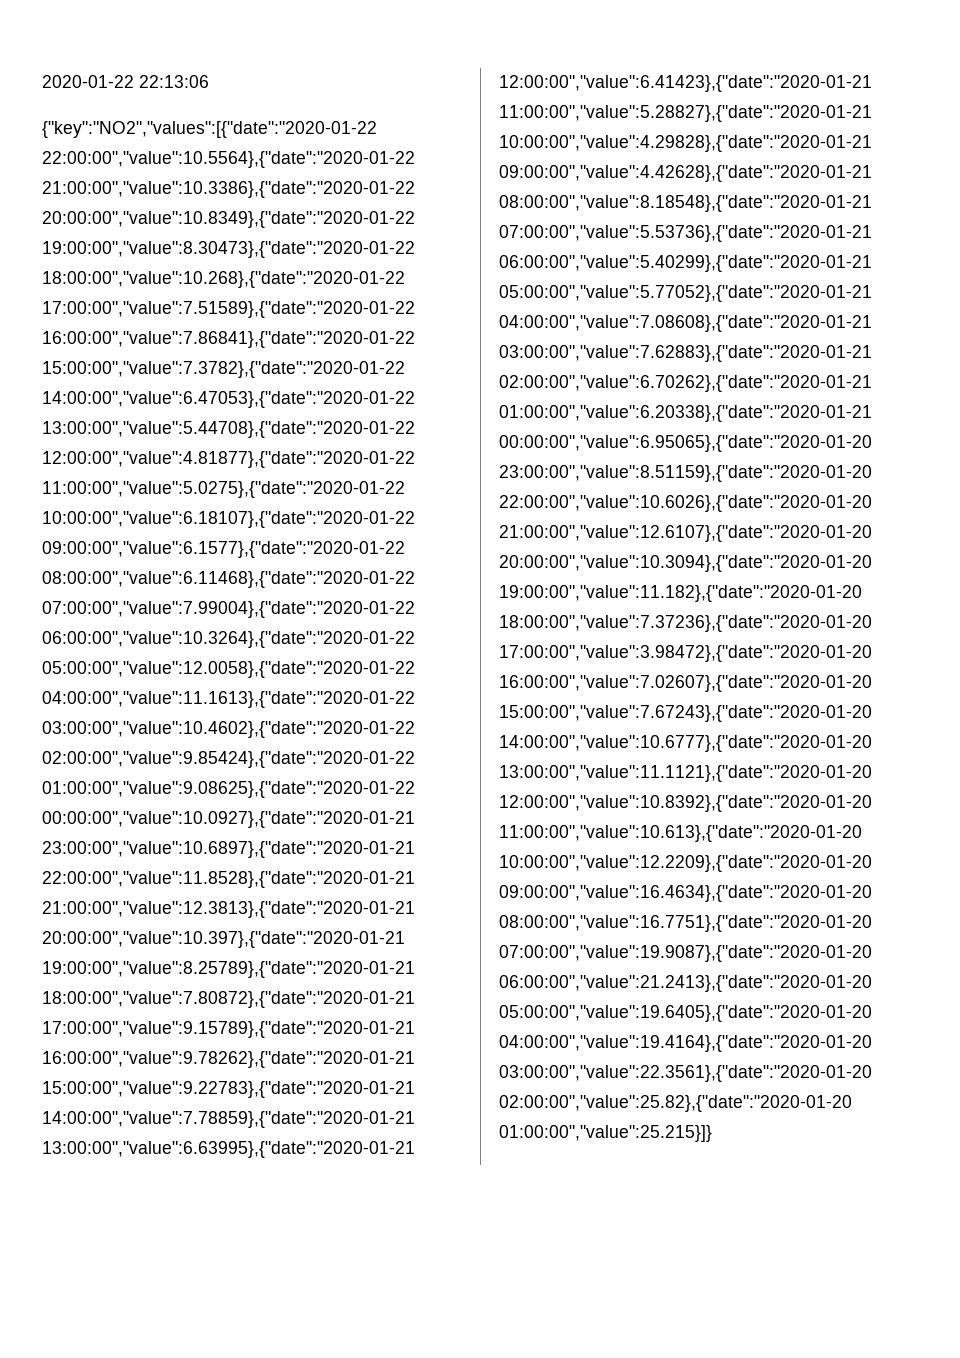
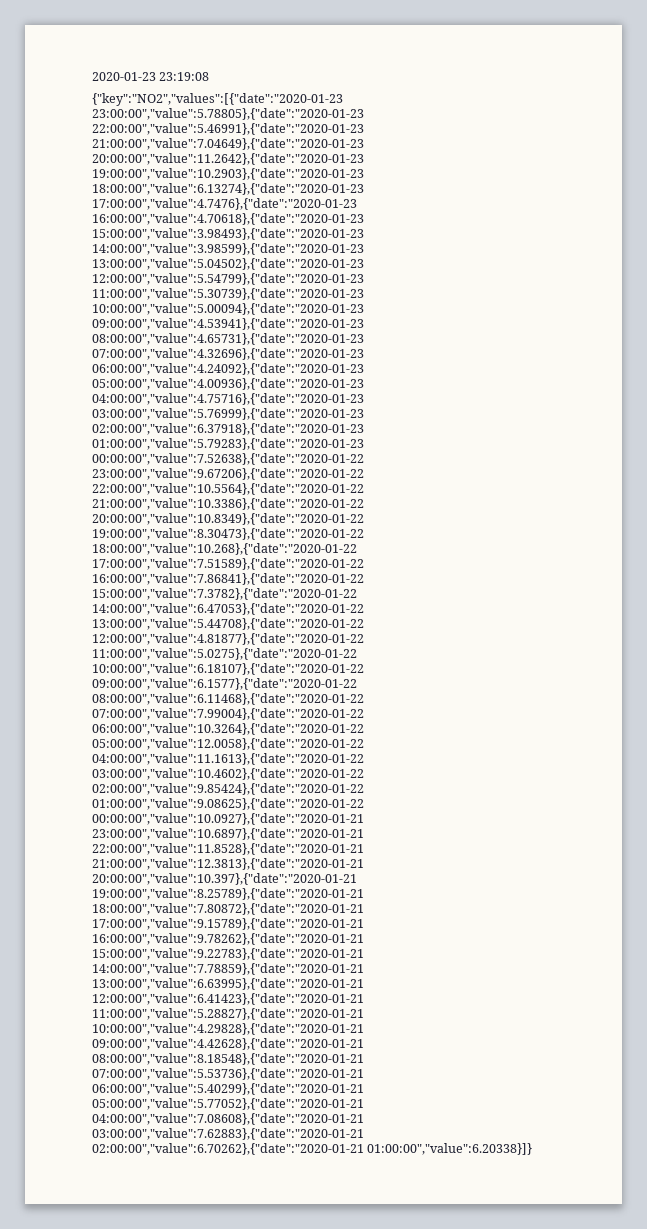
- 2020-01-22 22:13:06
- {"key":"NO2","values":[{"date":"2020-01-22 22:00:00","value":10.5564},{"date":"2020-01-22 21:00:00","value":10.3386},{"date":"2020-01-22 20:00:00","value":10.8349},{"date":"2020-01-22 19:00:00","value":8.30473},{"date":"2020-01-22 18:00:00","value":10.268},{"date":"2020-01-22 17:00:00","value":7.51589},{"date":"2020-01-22 16:00:00","value":7.86841},{"date":"2020-01-22 15:00:00","value":7.3782},{"date":"2020-01-22 14:00:00","value":6.47053},{"date":"2020-01-22 13:00:00","value":5.44708},{"date":"2020-01-22 12:00:00","value":4.81877},{"date":"2020-01-22 11:00:00","value":5.0275},{"date":"2020-01-22 10:00:00","value":6.18107},{"date":"2020-01-22 09:00:00","value":6.1577},{"date":"2020-01-22 08:00:00","value":6.11468},{"date":"2020-01-22 07:00:00","value":7.99004},{"date":"2020-01-22 06:00:00","value":10.3264},{"date":"2020-01-22 05:00:00","value":12.0058},{"date":"2020-01-22 04:00:00","value":11.1613},{"date":"2020-01-22 03:00:00","value":10.4602},{"date":"2020-01-22 02:00:00","value":9.85424},{"date":"2020-01-22 01:00:00","value":9.08625},{"date":"2020-01-22 00:00:00","value":10.0927},{"date":"2020-01-21 23:00:00","value":10.6897},{"date":"2020-01-21 22:00:00","value":11.8528},{"date":"2020-01-21 21:00:00","value":12.3813},{"date":"2020-01-21 20:00:00","value":10.397},{"date":"2020-01-21 19:00:00","value":8.25789},{"date":"2020-01-21 18:00:00","value":7.80872},{"date":"2020-01-21 17:00:00","value":9.15789},{"date":"2020-01-21 16:00:00","value":9.78262},{"date":"2020-01-21 15:00:00","value":9.22783},{"date":"2020-01-21 14:00:00","value":7.78859},{"date":"2020-01-21 13:00:00","value":6.63995},{"date":"2020-01-21 12:00:00","value":6.41423},{"date":"2020-01-21 11:00:00","value":5.28827},{"date":"2020-01-21 10:00:00","value":4.29828},{"date":"2020-01-21 09:00:00","value":4.42628},{"date":"2020-01-21 08:00:00","value":8.18548},{"date":"2020-01-21 07:00:00","value":5.53736},{"date":"2020-01-21 06:00:00","value":5.40299},{"date":"2020-01-21 05:00:00","value":5.77052},{"date":"2020-01-21 04:00:00","value":7.08608},{"date":"2020-01-21 03:00:00","value":7.62883},{"date":"2020-01-21 02:00:00","value":6.70262},{"date":"2020-01-21 01:00:00","value":6.20338},{"date":"2020-01-21 00:00:00","value":6.95065},{"date":"2020-01-20 23:00:00","value":8.51159},{"date":"2020-01-20 22:00:00","value":10.6026},{"date":"2020-01-20 21:00:00","value":12.6107},{"date":"2020-01-20 20:00:00","value":10.3094},{"date":"2020-01-20 19:00:00","value":11.182},{"date":"2020-01-20 18:00:00","value":7.37236},{"date":"2020-01-20 17:00:00","value":3.98472},{"date":"2020-01-20 16:00:00","value":7.02607},{"date":"2020-01-20 15:00:00","value":7.67243},{"date":"2020-01-20 14:00:00","value":10.6777},{"date":"2020-01-20 13:00:00","value":11.1121},{"date":"2020-01-20 12:00:00","value":10.8392},{"date":"2020-01-20 11:00:00","value":10.613},{"date":"2020-01-20 10:00:00","value":12.2209},{"date":"2020-01-20 09:00:00","value":16.4634},{"date":"2020-01-20 08:00:00","value":16.7751},{"date":"2020-01-20 07:00:00","value":19.9087},{"date":"2020-01-20 06:00:00","value":21.2413},{"date":"2020-01-20 05:00:00","value":19.6405},{"date":"2020-01-20 04:00:00","value":19.4164},{"date":"2020-01-20 03:00:00","value":22.3561},{"date":"2020-01-20 02:00:00","value":25.82},{"date":"2020-01-20 01:00:00","value":25.215}]}
+ 2020-01-23 23:19:08
+ {"key":"NO2","values":[{"date":"2020-01-23 23:00:00","value":5.78805},{"date":"2020-01-23 22:00:00","value":5.46991},{"date":"2020-01-23 21:00:00","value":7.04649},{"date":"2020-01-23 20:00:00","value":11.2642},{"date":"2020-01-23 19:00:00","value":10.2903},{"date":"2020-01-23 18:00:00","value":6.13274},{"date":"2020-01-23 17:00:00","value":4.7476},{"date":"2020-01-23 16:00:00","value":4.70618},{"date":"2020-01-23 15:00:00","value":3.98493},{"date":"2020-01-23 14:00:00","value":3.98599},{"date":"2020-01-23 13:00:00","value":5.04502},{"date":"2020-01-23 12:00:00","value":5.54799},{"date":"2020-01-23 11:00:00","value":5.30739},{"date":"2020-01-23 10:00:00","value":5.00094},{"date":"2020-01-23 09:00:00","value":4.53941},{"date":"2020-01-23 08:00:00","value":4.65731},{"date":"2020-01-23 07:00:00","value":4.32696},{"date":"2020-01-23 06:00:00","value":4.24092},{"date":"2020-01-23 05:00:00","value":4.00936},{"date":"2020-01-23 04:00:00","value":4.75716},{"date":"2020-01-23 03:00:00","value":5.76999},{"date":"2020-01-23 02:00:00","value":6.37918},{"date":"2020-01-23 01:00:00","value":5.79283},{"date":"2020-01-23 00:00:00","value":7.52638},{"date":"2020-01-22 23:00:00","value":9.67206},{"date":"2020-01-22 22:00:00","value":10.5564},{"date":"2020-01-22 21:00:00","value":10.3386},{"date":"2020-01-22 20:00:00","value":10.8349},{"date":"2020-01-22 19:00:00","value":8.30473},{"date":"2020-01-22 18:00:00","value":10.268},{"date":"2020-01-22 17:00:00","value":7.51589},{"date":"2020-01-22 16:00:00","value":7.86841},{"date":"2020-01-22 15:00:00","value":7.3782},{"date":"2020-01-22 14:00:00","value":6.47053},{"date":"2020-01-22 13:00:00","value":5.44708},{"date":"2020-01-22 12:00:00","value":4.81877},{"date":"2020-01-22 11:00:00","value":5.0275},{"date":"2020-01-22 10:00:00","value":6.18107},{"date":"2020-01-22 09:00:00","value":6.1577},{"date":"2020-01-22 08:00:00","value":6.11468},{"date":"2020-01-22 07:00:00","value":7.99004},{"date":"2020-01-22 06:00:00","value":10.3264},{"date":"2020-01-22 05:00:00","value":12.0058},{"date":"2020-01-22 04:00:00","value":11.1613},{"date":"2020-01-22 03:00:00","value":10.4602},{"date":"2020-01-22 02:00:00","value":9.85424},{"date":"2020-01-22 01:00:00","value":9.08625},{"date":"2020-01-22 00:00:00","value":10.0927},{"date":"2020-01-21 23:00:00","value":10.6897},{"date":"2020-01-21 22:00:00","value":11.8528},{"date":"2020-01-21 21:00:00","value":12.3813},{"date":"2020-01-21 20:00:00","value":10.397},{"date":"2020-01-21 19:00:00","value":8.25789},{"date":"2020-01-21 18:00:00","value":7.80872},{"date":"2020-01-21 17:00:00","value":9.15789},{"date":"2020-01-21 16:00:00","value":9.78262},{"date":"2020-01-21 15:00:00","value":9.22783},{"date":"2020-01-21 14:00:00","value":7.78859},{"date":"2020-01-21 13:00:00","value":6.63995},{"date":"2020-01-21 12:00:00","value":6.41423},{"date":"2020-01-21 11:00:00","value":5.28827},{"date":"2020-01-21 10:00:00","value":4.29828},{"date":"2020-01-21 09:00:00","value":4.42628},{"date":"2020-01-21 08:00:00","value":8.18548},{"date":"2020-01-21 07:00:00","value":5.53736},{"date":"2020-01-21 06:00:00","value":5.40299},{"date":"2020-01-21 05:00:00","value":5.77052},{"date":"2020-01-21 04:00:00","value":7.08608},{"date":"2020-01-21 03:00:00","value":7.62883},{"date":"2020-01-21 02:00:00","value":6.70262},{"date":"2020-01-21 01:00:00","value":6.20338}]}

